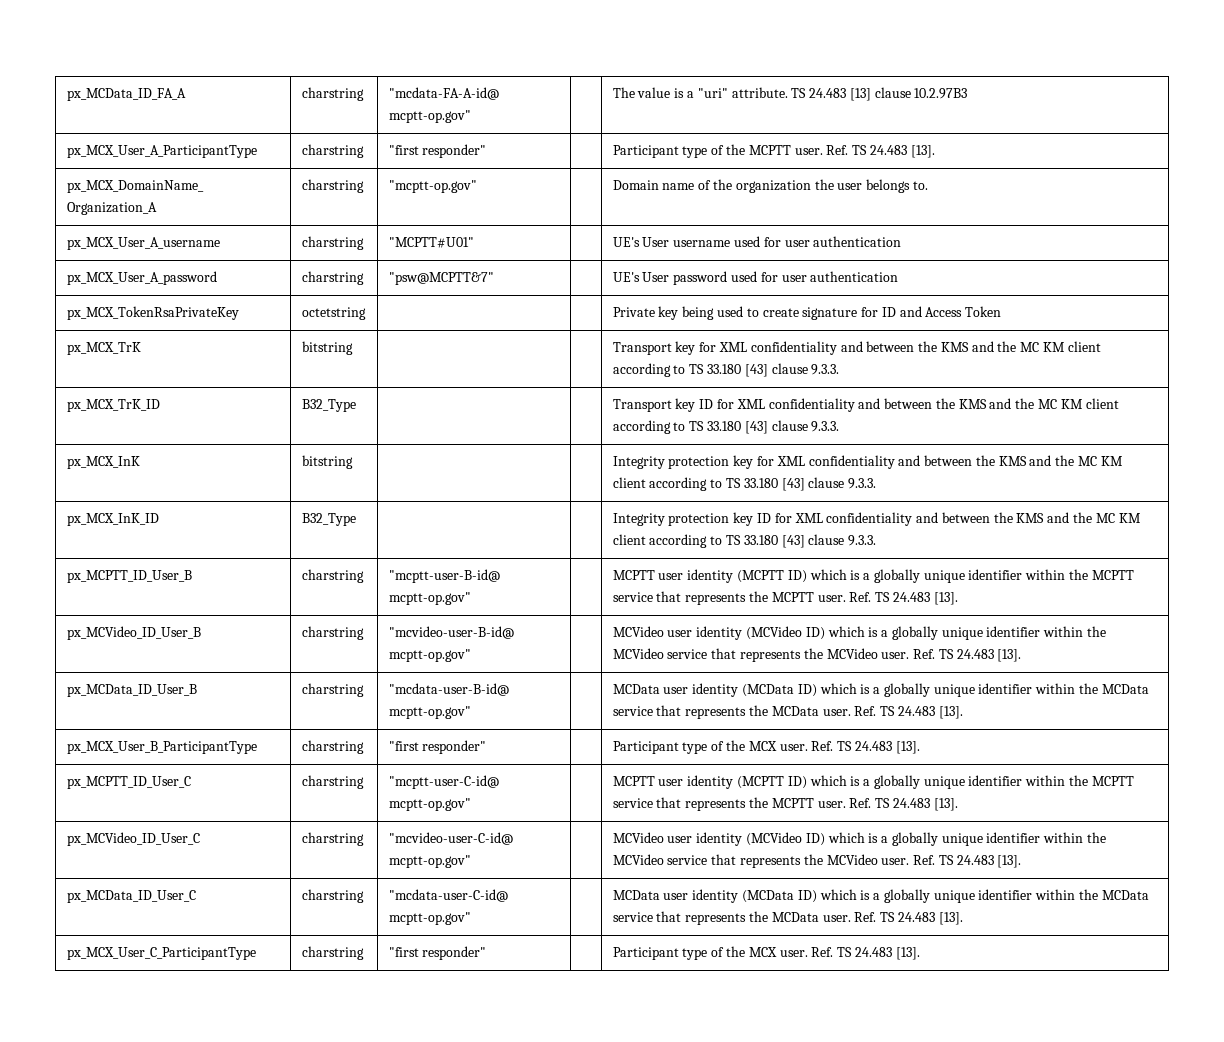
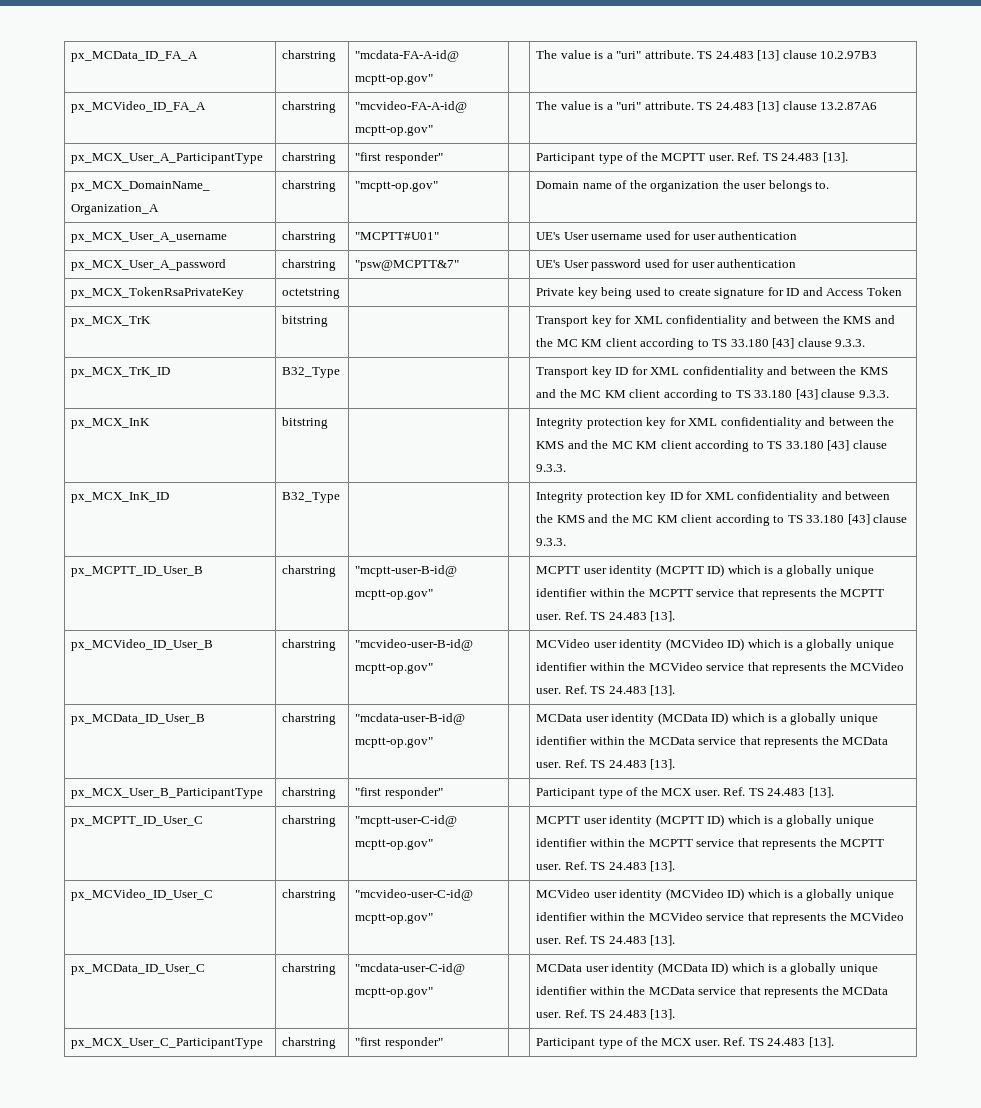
+ px_MCVideo_ID_FA_A | charstring | "mcvideo-FA-A-id@ mcptt-op.gov" | | The value is a "uri" attribute. TS 24.483 [13] clause 13.2.87A6

